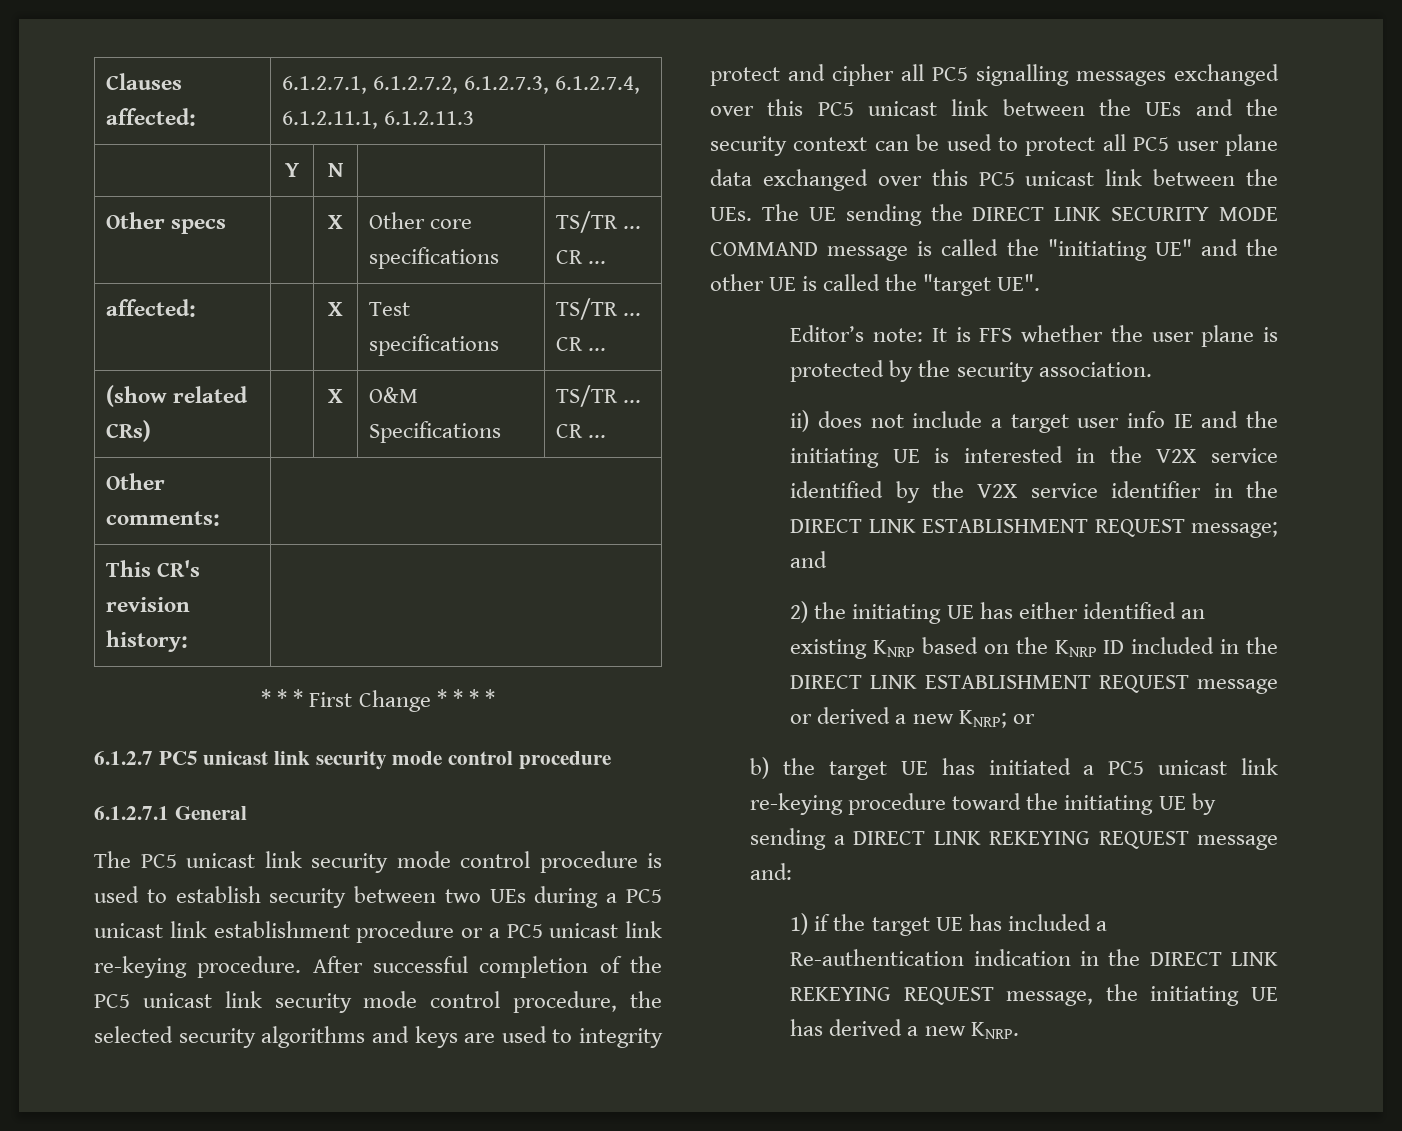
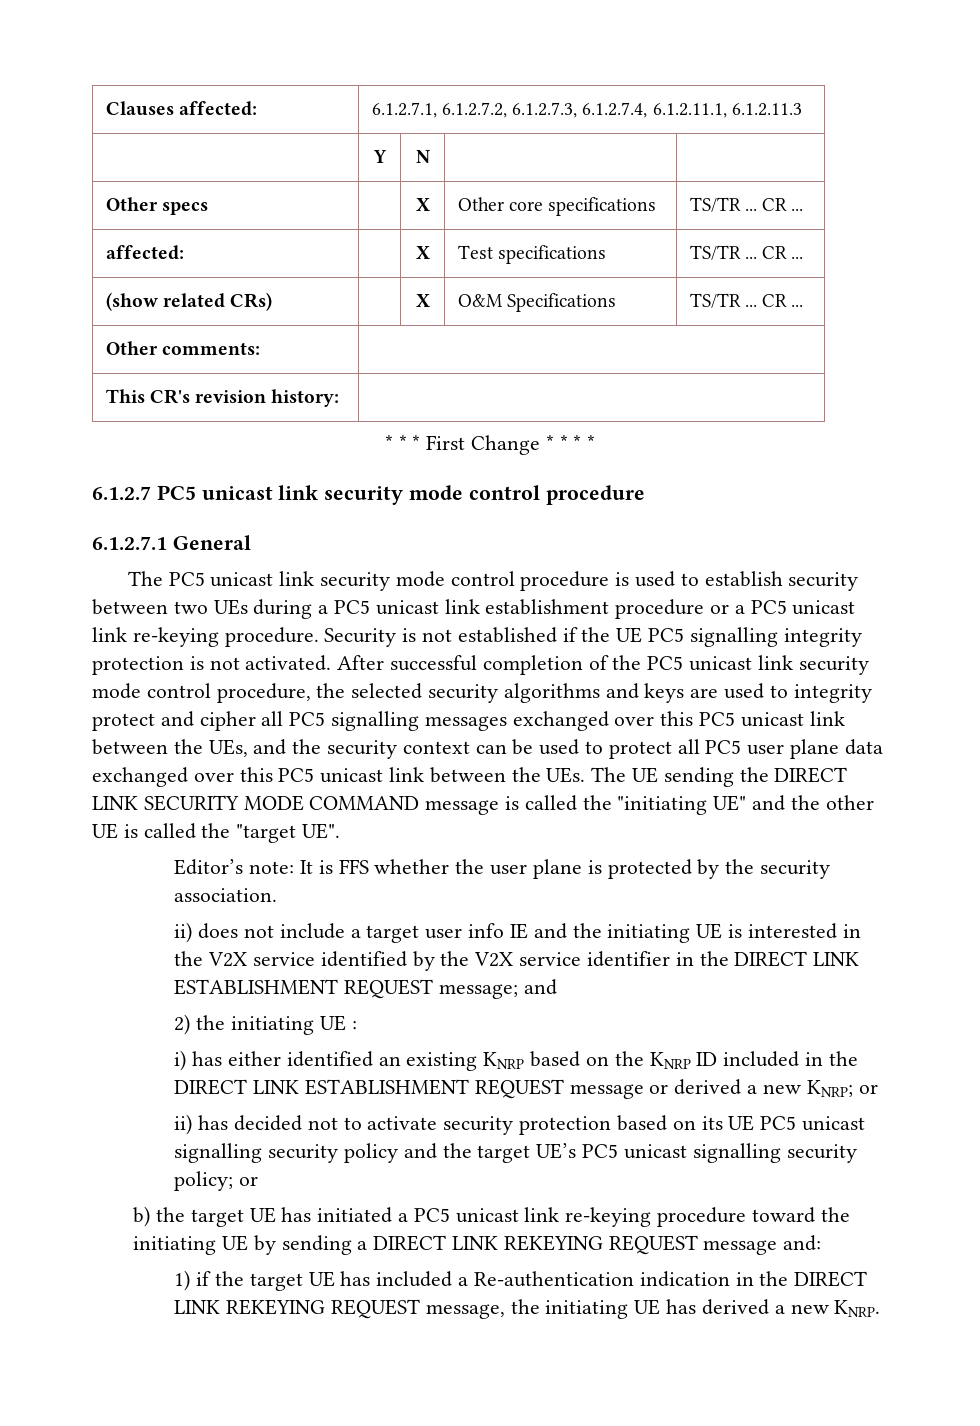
+ Security is not established if the UE PC5 signalling integrity protection is not activated.
- After successful completion of the PC5 unicast link security mode control procedure, the selected security algorithms and keys are used to integrity protect and cipher all PC5 signalling messages exchanged over this PC5 unicast link between the UEs and the security context can be used to protect all PC5 user plane data exchanged over this PC5 unicast link between the UEs. The UE sending the DIRECT LINK SECURITY MODE COMMAND message is called the "initiating UE" and the other UE is called the "target UE".
+ After successful completion of the PC5 unicast link security mode control procedure, the selected security algorithms and keys are used to integrity protect and cipher all PC5 signalling messages exchanged over this PC5 unicast link between the UEs, and the security context can be used to protect all PC5 user plane data exchanged over this PC5 unicast link between the UEs. The UE sending the DIRECT LINK SECURITY MODE COMMAND message is called the "initiating UE" and the other UE is called the "target UE".
- 2) the initiating UE has either identified an existing KNRP based on the KNRP ID included in the DIRECT LINK ESTABLISHMENT REQUEST message or derived a new KNRP; or
+ 2) the initiating UE :
+ i) has either identified an existing KNRP based on the KNRP ID included in the DIRECT LINK ESTABLISHMENT REQUEST message or derived a new KNRP; or
+ ii) has decided not to activate security protection based on its UE PC5 unicast signalling security policy and the target UE’s PC5 unicast signalling security policy; or

